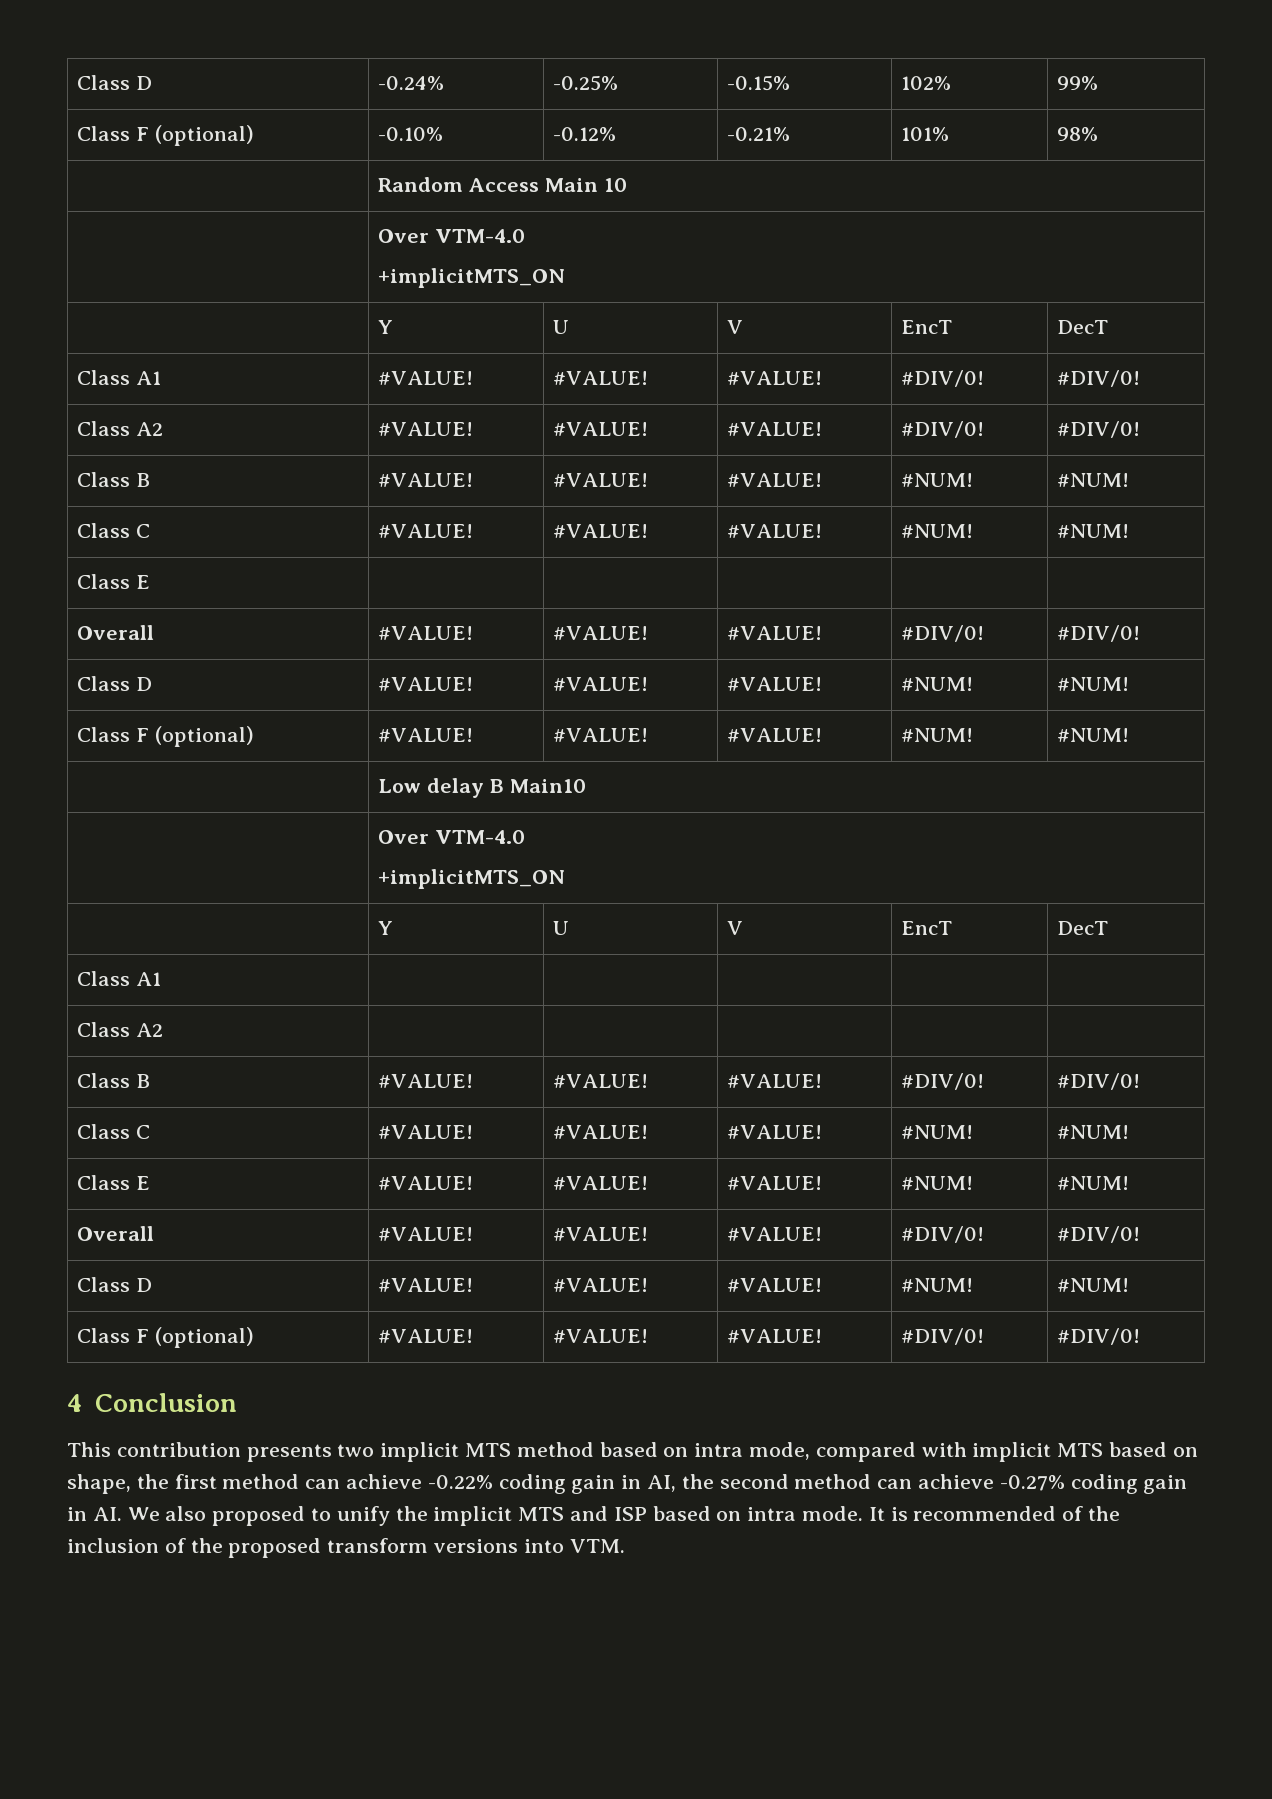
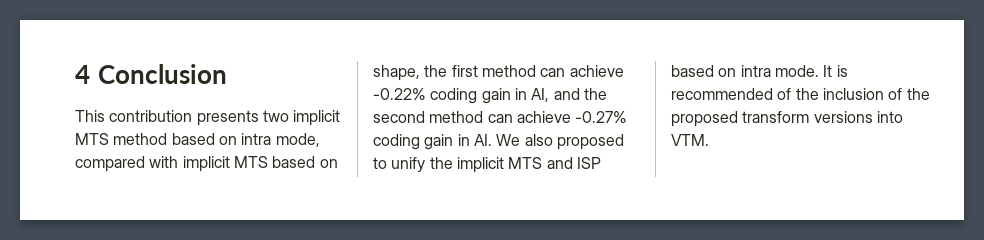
- Class D | -0.24% | -0.25% | -0.15% | 102% | 99%
- Class F (optional) | -0.10% | -0.12% | -0.21% | 101% | 98%
- | Random Access Main 10
- | Over VTM-4.0
- +implicitMTS_ON
- | Y | U | V | EncT | DecT
- Class A1 | #VALUE! | #VALUE! | #VALUE! | #DIV/0! | #DIV/0!
- Class A2 | #VALUE! | #VALUE! | #VALUE! | #DIV/0! | #DIV/0!
- Class B | #VALUE! | #VALUE! | #VALUE! | #NUM! | #NUM!
- Class C | #VALUE! | #VALUE! | #VALUE! | #NUM! | #NUM!
- Class E | | | | |
- Overall | #VALUE! | #VALUE! | #VALUE! | #DIV/0! | #DIV/0!
- Class D | #VALUE! | #VALUE! | #VALUE! | #NUM! | #NUM!
- Class F (optional) | #VALUE! | #VALUE! | #VALUE! | #NUM! | #NUM!
- | Low delay B Main10
- | Over VTM-4.0
- +implicitMTS_ON
- | Y | U | V | EncT | DecT
- Class A1 | | | | |
- Class A2 | | | | |
- Class B | #VALUE! | #VALUE! | #VALUE! | #DIV/0! | #DIV/0!
- Class C | #VALUE! | #VALUE! | #VALUE! | #NUM! | #NUM!
- Class E | #VALUE! | #VALUE! | #VALUE! | #NUM! | #NUM!
- Overall | #VALUE! | #VALUE! | #VALUE! | #DIV/0! | #DIV/0!
- Class D | #VALUE! | #VALUE! | #VALUE! | #NUM! | #NUM!
- Class F (optional) | #VALUE! | #VALUE! | #VALUE! | #DIV/0! | #DIV/0!
- This contribution presents two implicit MTS method based on intra mode, compared with implicit MTS based on shape, the first method can achieve -0.22% coding gain in AI, the second method can achieve -0.27% coding gain in AI. We also proposed to unify the implicit MTS and ISP based on intra mode.
+ This contribution presents two implicit MTS method based on intra mode, compared with implicit MTS based on shape, the first method can achieve -0.22% coding gain in AI, and the second method can achieve -0.27% coding gain in AI. We also proposed to unify the implicit MTS and ISP based on intra mode.

